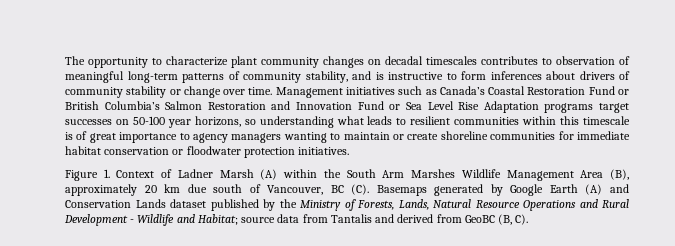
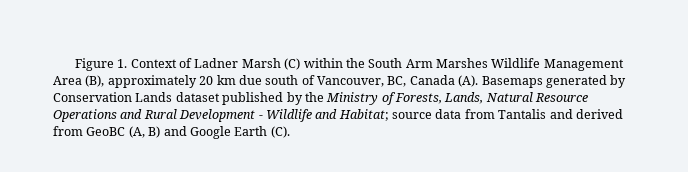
- The opportunity to characterize plant community changes on decadal timescales contributes to observation of meaningful long-term patterns of community stability, and is instructive to form inferences about drivers of community stability or change over time. Management initiatives such as Canada’s Coastal Restoration Fund or British Columbia’s Salmon Restoration and Innovation Fund or Sea Level Rise Adaptation programs target successes on 50-100 year horizons, so understanding what leads to resilient communities within this timescale is of great importance to agency managers wanting to maintain or create shoreline communities for immediate habitat conservation or floodwater protection initiatives.
- Figure 1. Context of Ladner Marsh (A) within the South Arm Marshes Wildlife Management Area (B), approximately 20 km due south of Vancouver, BC (C). Basemaps generated by Google Earth (A) and Conservation Lands dataset published by the Ministry of Forests, Lands, Natural Resource Operations and Rural Development - Wildlife and Habitat; source data from Tantalis and derived from GeoBC (B, C).
+ Figure 1. Context of Ladner Marsh (C) within the South Arm Marshes Wildlife Management Area (B), approximately 20 km due south of Vancouver, BC, Canada (A). Basemaps generated by Conservation Lands dataset published by the Ministry of Forests, Lands, Natural Resource Operations and Rural Development - Wildlife and Habitat; source data from Tantalis and derived from GeoBC (A, B) and Google Earth (C).

